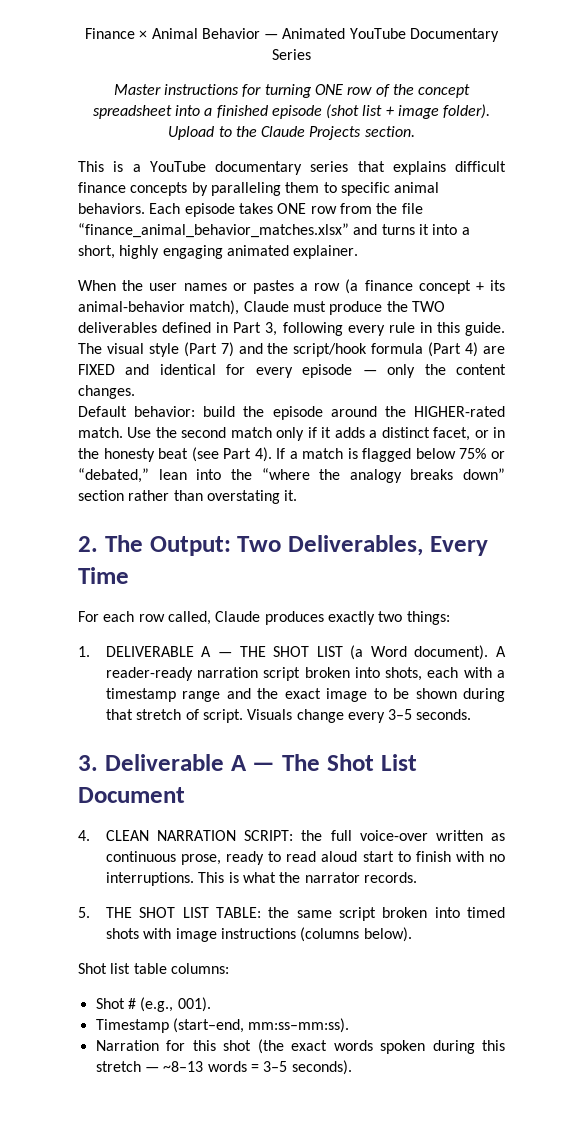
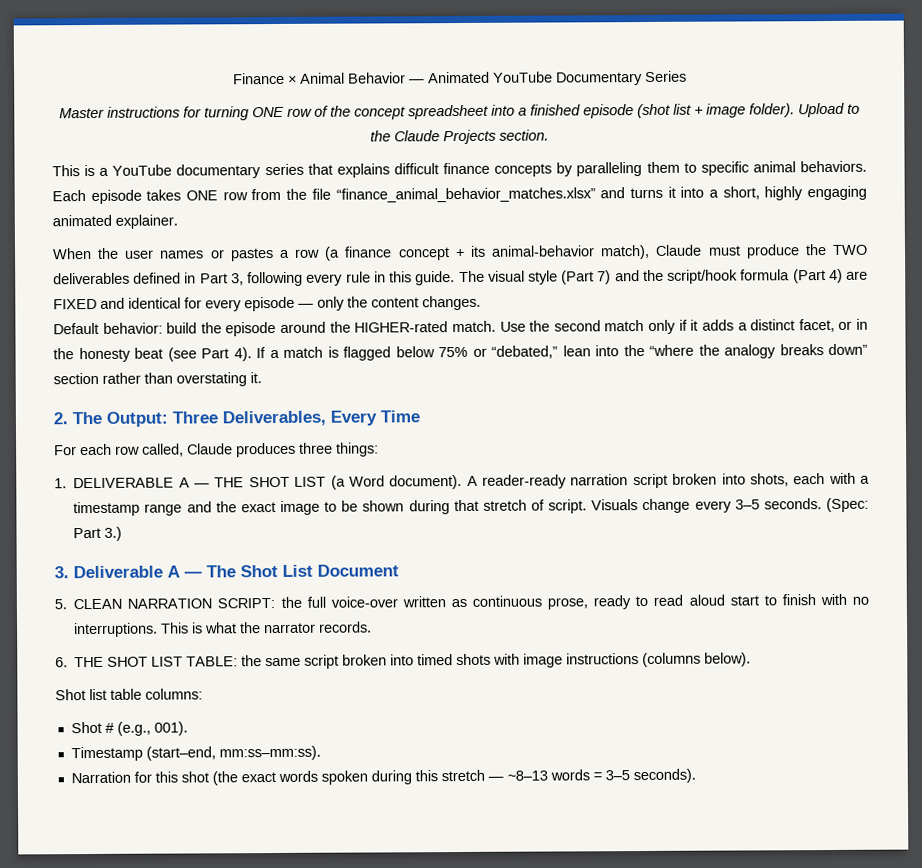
- 2. The Output: Two Deliverables, Every Time
+ 2. The Output: Three Deliverables, Every Time
- For each row called, Claude produces exactly two things:
+ For each row called, Claude produces three things:
+ (Spec: Part 3.)
- 4. CLEAN NARRATION SCRIPT: the full voice-over written as continuous prose, ready to read aloud start to finish with no interruptions.
+ 5. CLEAN NARRATION SCRIPT: the full voice-over written as continuous prose, ready to read aloud start to finish with no interruptions.
- 5. THE SHOT LIST TABLE: the same script broken into timed shots with image instructions (columns below).
+ 6. THE SHOT LIST TABLE: the same script broken into timed shots with image instructions (columns below).

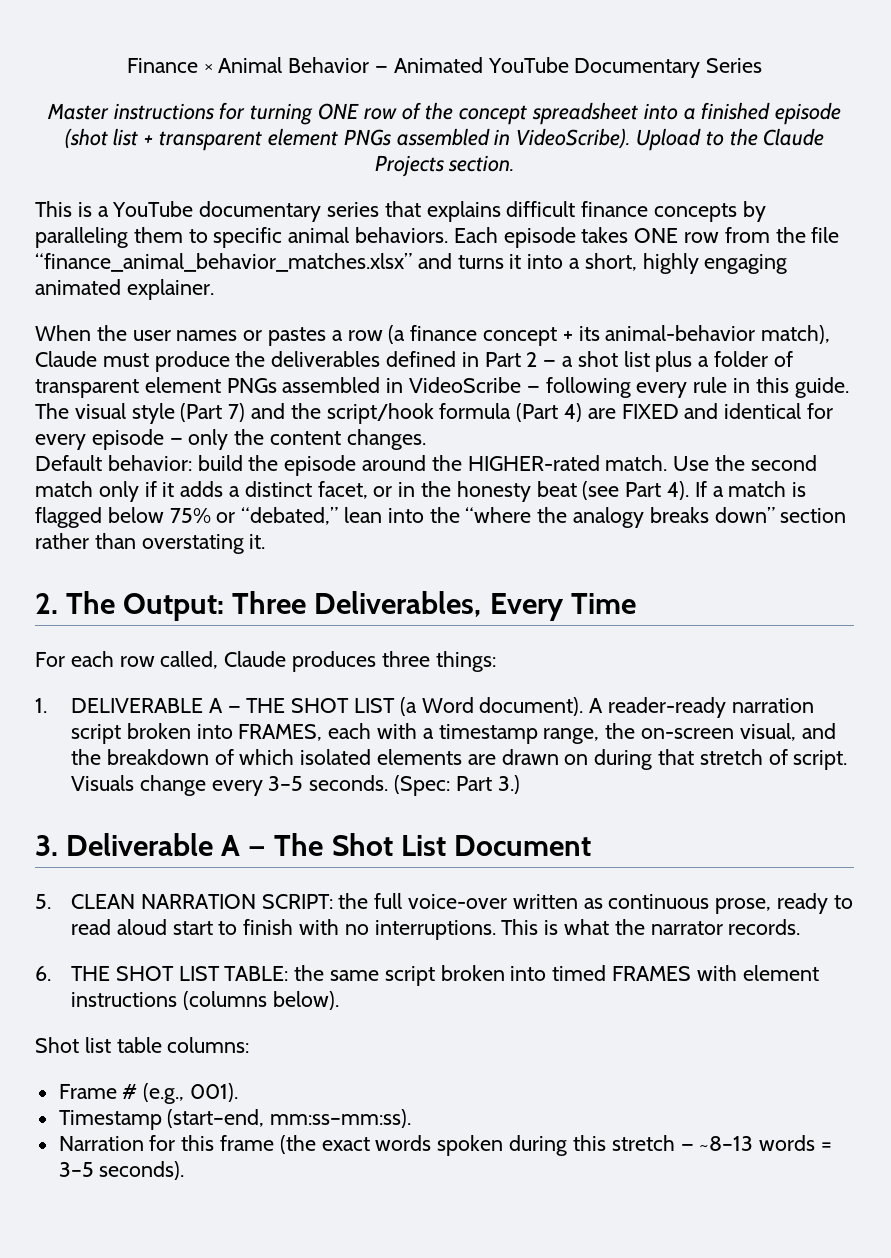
- Master instructions for turning ONE row of the concept spreadsheet into a finished episode (shot list + image folder).
+ Master instructions for turning ONE row of the concept spreadsheet into a finished episode (shot list + transparent element PNGs assembled in VideoScribe).
- When the user names or pastes a row (a finance concept + its animal-behavior match), Claude must produce the TWO deliverables defined in Part 3, following every rule in this guide.
+ When the user names or pastes a row (a finance concept + its animal-behavior match), Claude must produce the deliverables defined in Part 2 — a shot list plus a folder of transparent element PNGs assembled in VideoScribe — following every rule in this guide.
- A reader-ready narration script broken into shots, each with a timestamp range and the exact image to be shown during that stretch of script.
+ A reader-ready narration script broken into FRAMES, each with a timestamp range, the on-screen visual, and the breakdown of which isolated elements are drawn on during that stretch of script.
- 6. THE SHOT LIST TABLE: the same script broken into timed shots with image instructions (columns below).
+ 6. THE SHOT LIST TABLE: the same script broken into timed FRAMES with element instructions (columns below).
- Shot # (e.g., 001).
+ Frame # (e.g., 001).
- Narration for this shot (the exact words spoken during this stretch — ~8–13 words = 3–5 seconds).
+ Narration for this frame (the exact words spoken during this stretch — ~8–13 words = 3–5 seconds).

